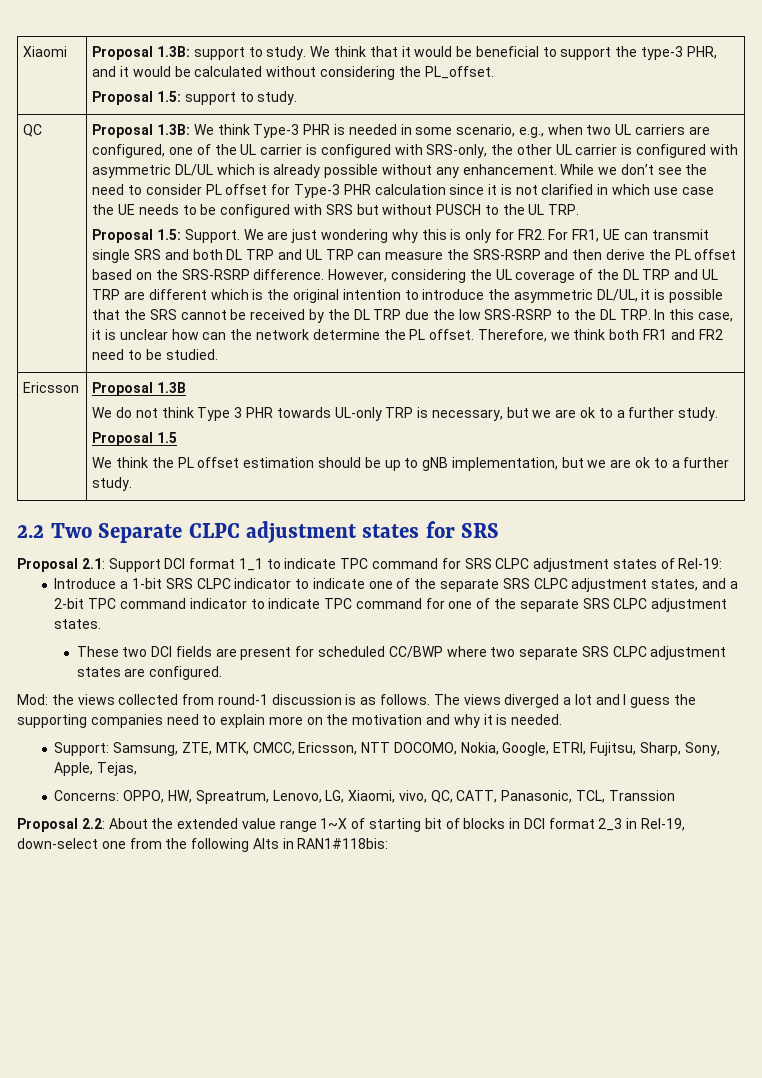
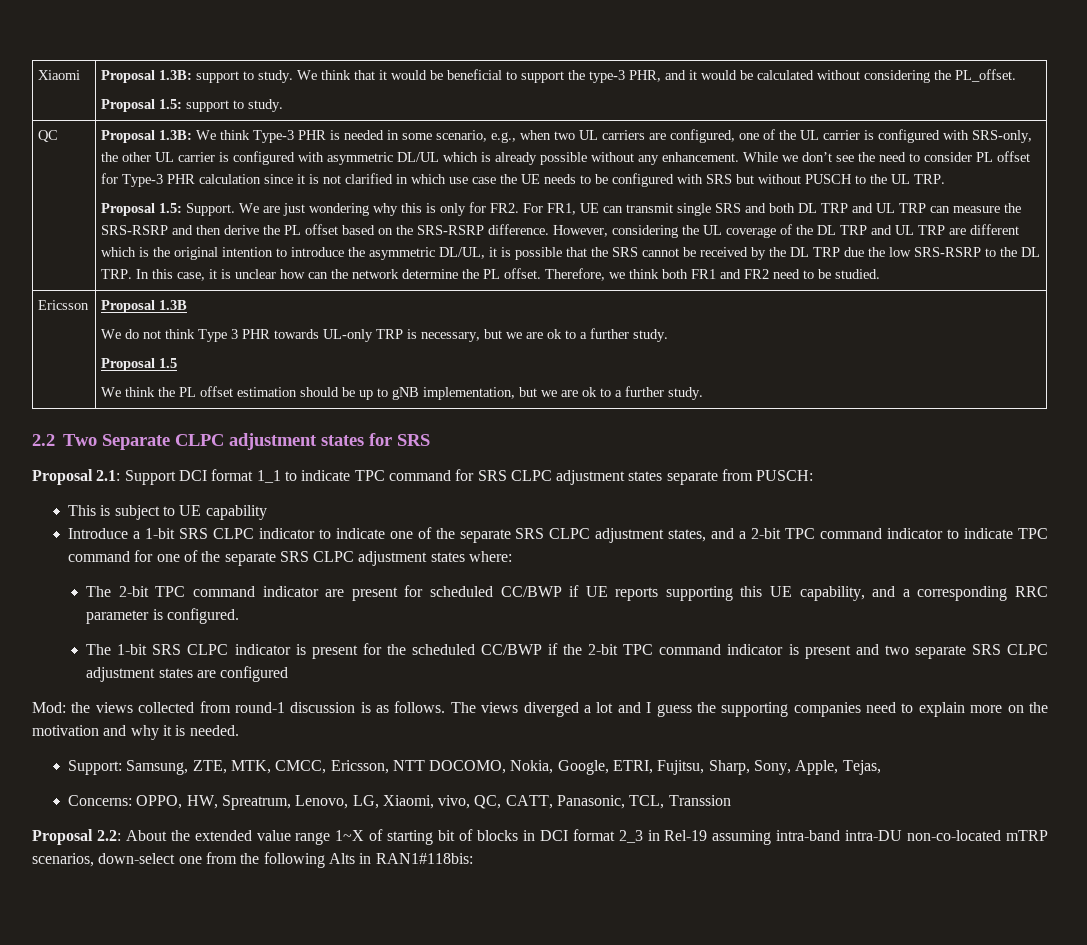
- Proposal 2.1: Support DCI format 1_1 to indicate TPC command for SRS CLPC adjustment states of Rel-19:
+ Proposal 2.1: Support DCI format 1_1 to indicate TPC command for SRS CLPC adjustment states separate from PUSCH:
+ This is subject to UE capability
- Introduce a 1-bit SRS CLPC indicator to indicate one of the separate SRS CLPC adjustment states, and a 2-bit TPC command indicator to indicate TPC command for one of the separate SRS CLPC adjustment states.
- These two DCI fields are present for scheduled CC/BWP where two separate SRS CLPC adjustment states are configured.
+ Introduce a 1-bit SRS CLPC indicator to indicate one of the separate SRS CLPC adjustment states, and a 2-bit TPC command indicator to indicate TPC command for one of the separate SRS CLPC adjustment states where:
+ The 2-bit TPC command indicator are present for scheduled CC/BWP if UE reports supporting this UE capability, and a corresponding RRC parameter is configured.
+ The 1-bit SRS CLPC indicator is present for the scheduled CC/BWP if the 2-bit TPC command indicator is present and two separate SRS CLPC adjustment states are configured
- Proposal 2.2: About the extended value range 1~X of starting bit of blocks in DCI format 2_3 in Rel-19, down-select one from the following Alts in RAN1#118bis:
+ Proposal 2.2: About the extended value range 1~X of starting bit of blocks in DCI format 2_3 in Rel-19 assuming intra-band intra-DU non-co-located mTRP scenarios, down-select one from the following Alts in RAN1#118bis:

